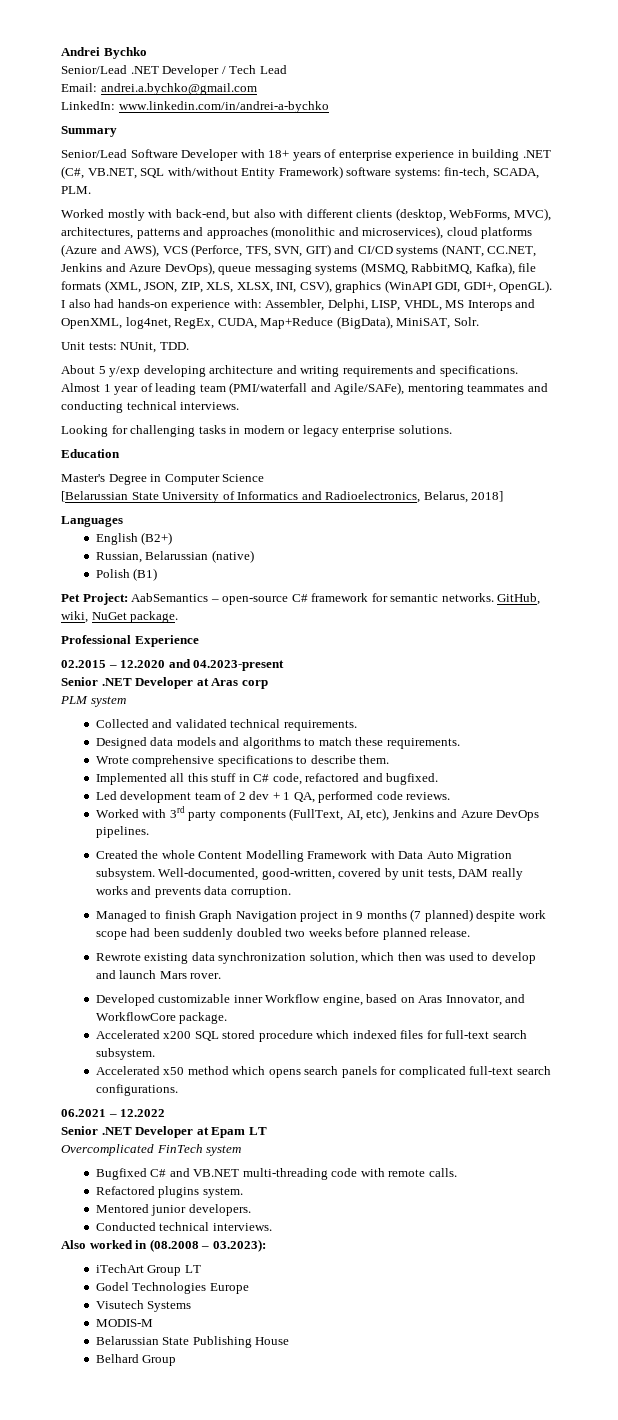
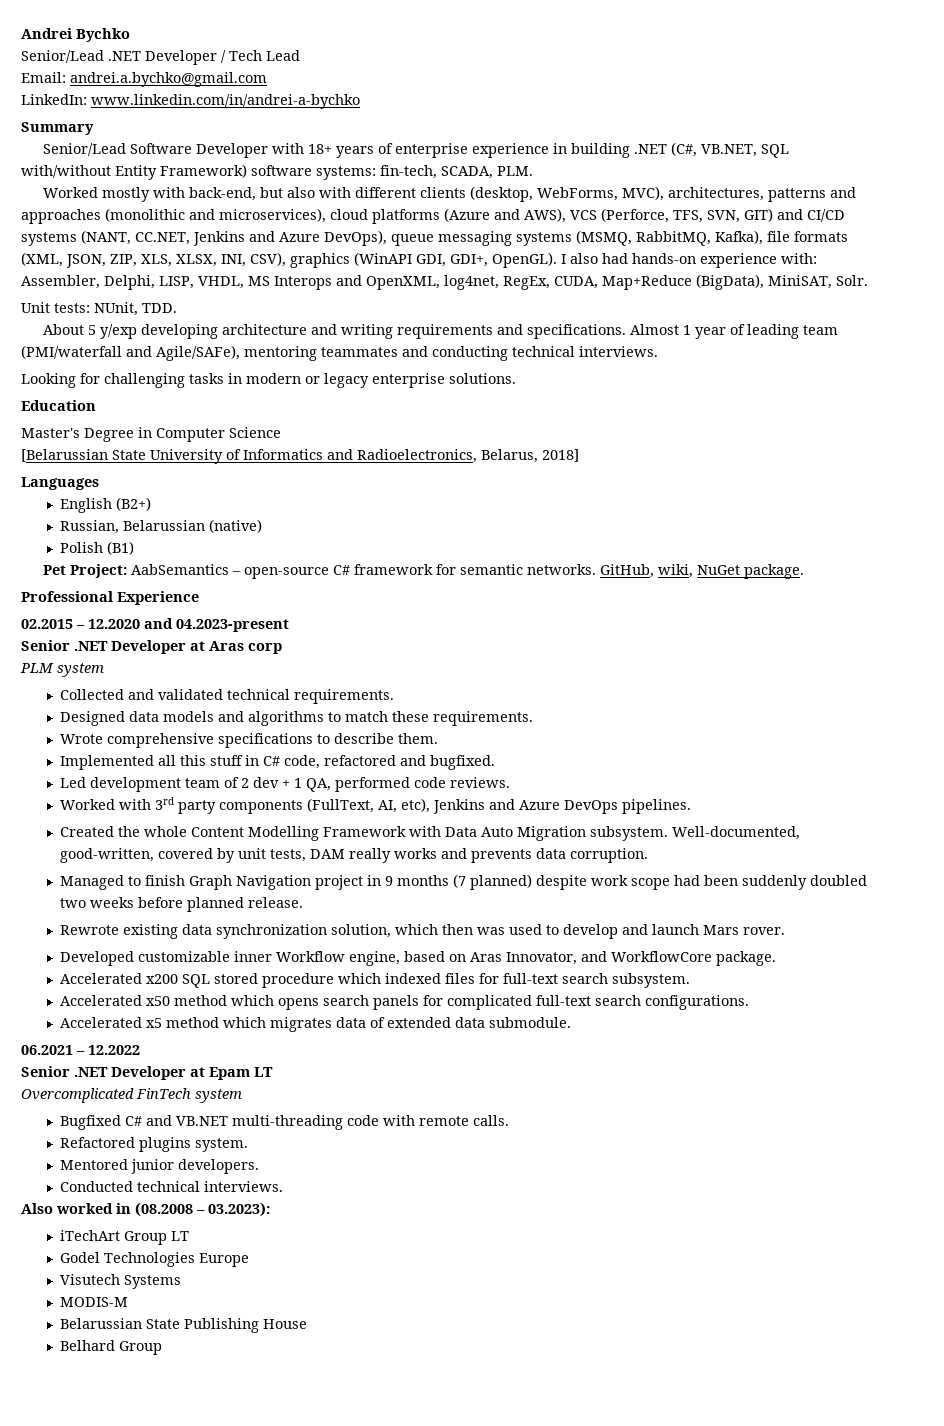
+ Accelerated x5 method which migrates data of extended data submodule.

